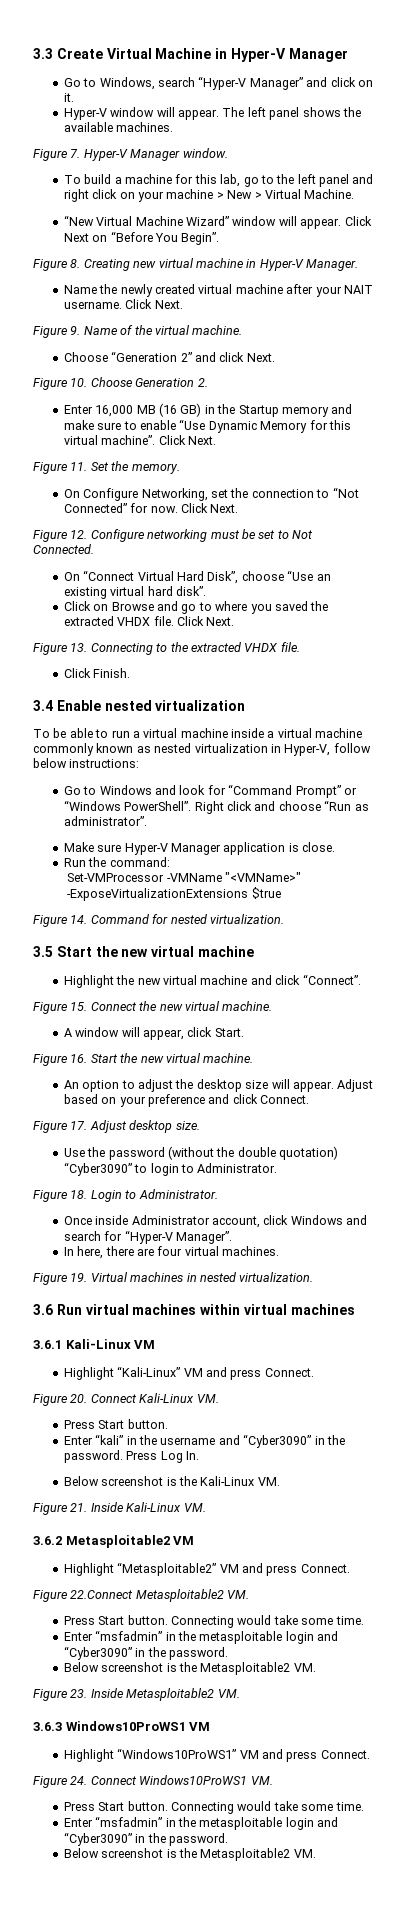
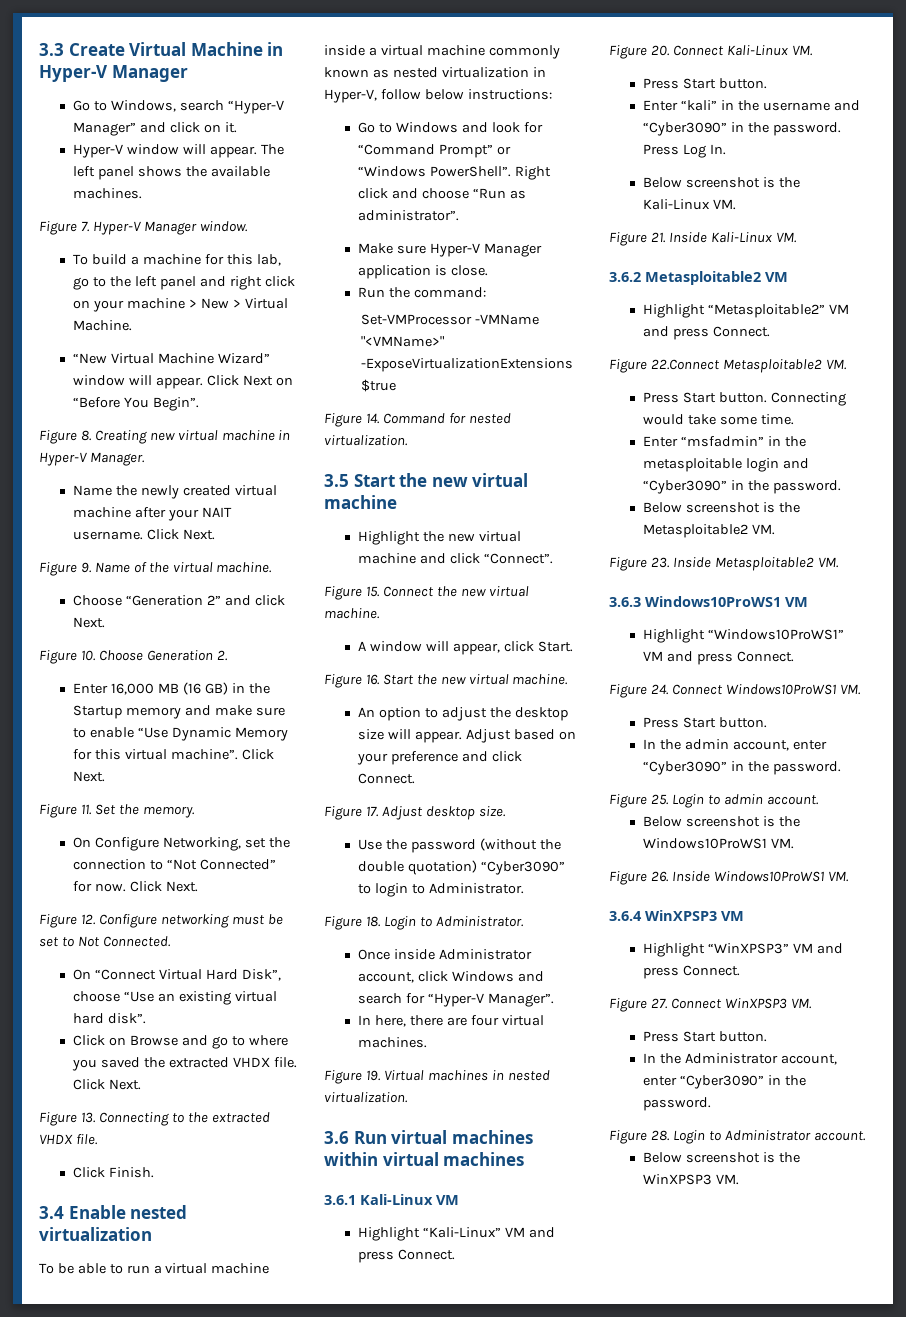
  Figure 24. Connect Windows10ProWS1 VM.
- Press Start button. Connecting would take some time.
- Enter “msfadmin” in the metasploitable login and “Cyber3090” in the password.
- Below screenshot is the Metasploitable2 VM.
+ Press Start button.
+ In the admin account, enter “Cyber3090” in the password.
+ Figure 25. Login to admin account.
+ Below screenshot is the Windows10ProWS1 VM.
+ Figure 26. Inside Windows10ProWS1 VM.
+ 3.6.4 WinXPSP3 VM
+ Highlight “WinXPSP3” VM and press Connect.
+ Figure 27. Connect WinXPSP3 VM.
+ Press Start button.
+ In the Administrator account, enter “Cyber3090” in the password.
+ Figure 28. Login to Administrator account.
+ Below screenshot is the WinXPSP3 VM.

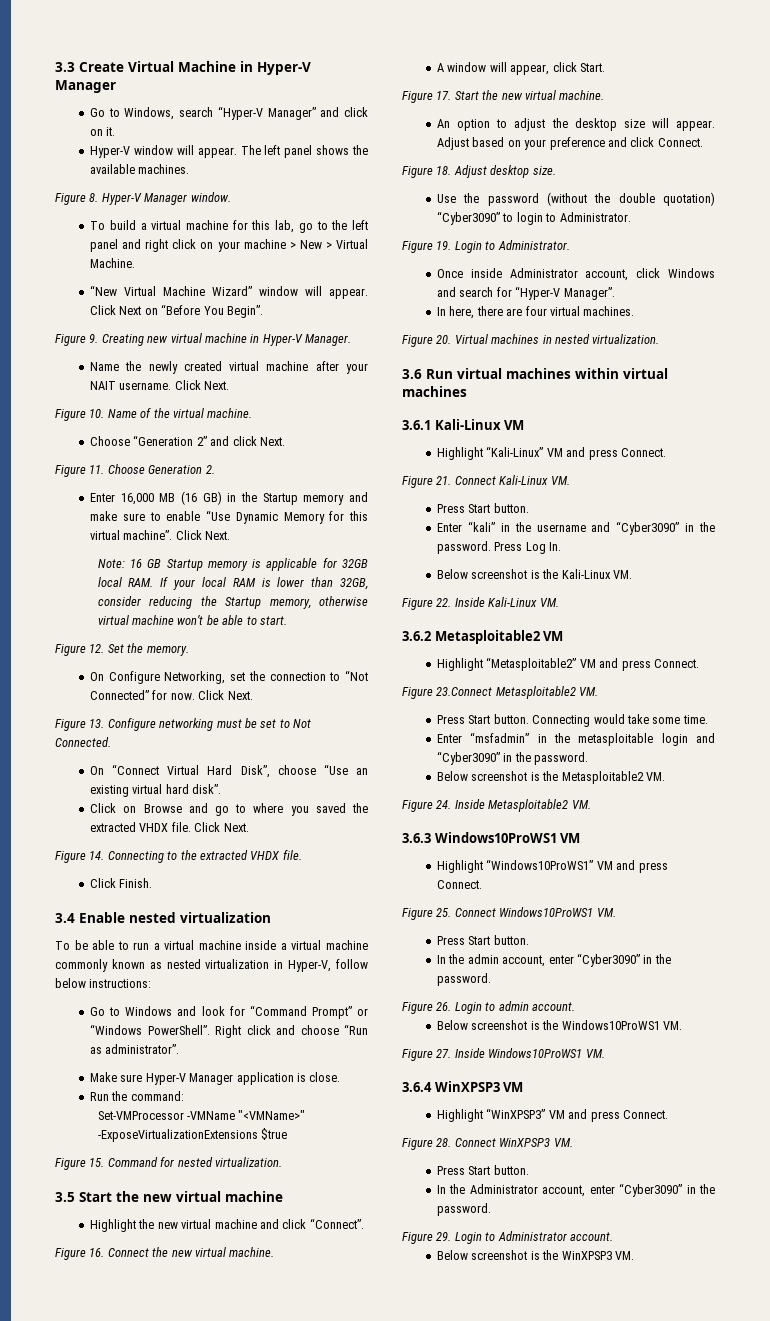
- Figure 7. Hyper-V Manager window.
+ Figure 8. Hyper-V Manager window.
- To build a machine for this lab, go to the left panel and right click on your machine > New > Virtual Machine.
+ To build a virtual machine for this lab, go to the left panel and right click on your machine > New > Virtual Machine.
- Figure 8. Creating new virtual machine in Hyper-V Manager.
+ Figure 9. Creating new virtual machine in Hyper-V Manager.
- Figure 9. Name of the virtual machine.
+ Figure 10. Name of the virtual machine.
- Figure 10. Choose Generation 2.
+ Figure 11. Choose Generation 2.
- Figure 11. Set the memory.
+ Note: 16 GB Startup memory is applicable for 32GB local RAM. If your local RAM is lower than 32GB, consider reducing the Startup memory, otherwise virtual machine won’t be able to start.
+ Figure 12. Set the memory.
- Figure 12. Configure networking must be set to Not Connected.
+ Figure 13. Configure networking must be set to Not Connected.
- Figure 13. Connecting to the extracted VHDX file.
+ Figure 14. Connecting to the extracted VHDX file.
- Figure 14. Command for nested virtualization.
+ Figure 15. Command for nested virtualization.
- Figure 15. Connect the new virtual machine.
+ Figure 16. Connect the new virtual machine.
- Figure 16. Start the new virtual machine.
+ Figure 17. Start the new virtual machine.
- Figure 17. Adjust desktop size.
+ Figure 18. Adjust desktop size.
- Figure 18. Login to Administrator.
+ Figure 19. Login to Administrator.
- Figure 19. Virtual machines in nested virtualization.
+ Figure 20. Virtual machines in nested virtualization.
- Figure 20. Connect Kali-Linux VM.
+ Figure 21. Connect Kali-Linux VM.
- Figure 21. Inside Kali-Linux VM.
+ Figure 22. Inside Kali-Linux VM.
- Figure 22.Connect Metasploitable2 VM.
+ Figure 23.Connect Metasploitable2 VM.
- Figure 23. Inside Metasploitable2 VM.
+ Figure 24. Inside Metasploitable2 VM.
- Figure 24. Connect Windows10ProWS1 VM.
+ Figure 25. Connect Windows10ProWS1 VM.
- Figure 25. Login to admin account.
+ Figure 26. Login to admin account.
- Figure 26. Inside Windows10ProWS1 VM.
+ Figure 27. Inside Windows10ProWS1 VM.
- Figure 27. Connect WinXPSP3 VM.
+ Figure 28. Connect WinXPSP3 VM.
- Figure 28. Login to Administrator account.
+ Figure 29. Login to Administrator account.

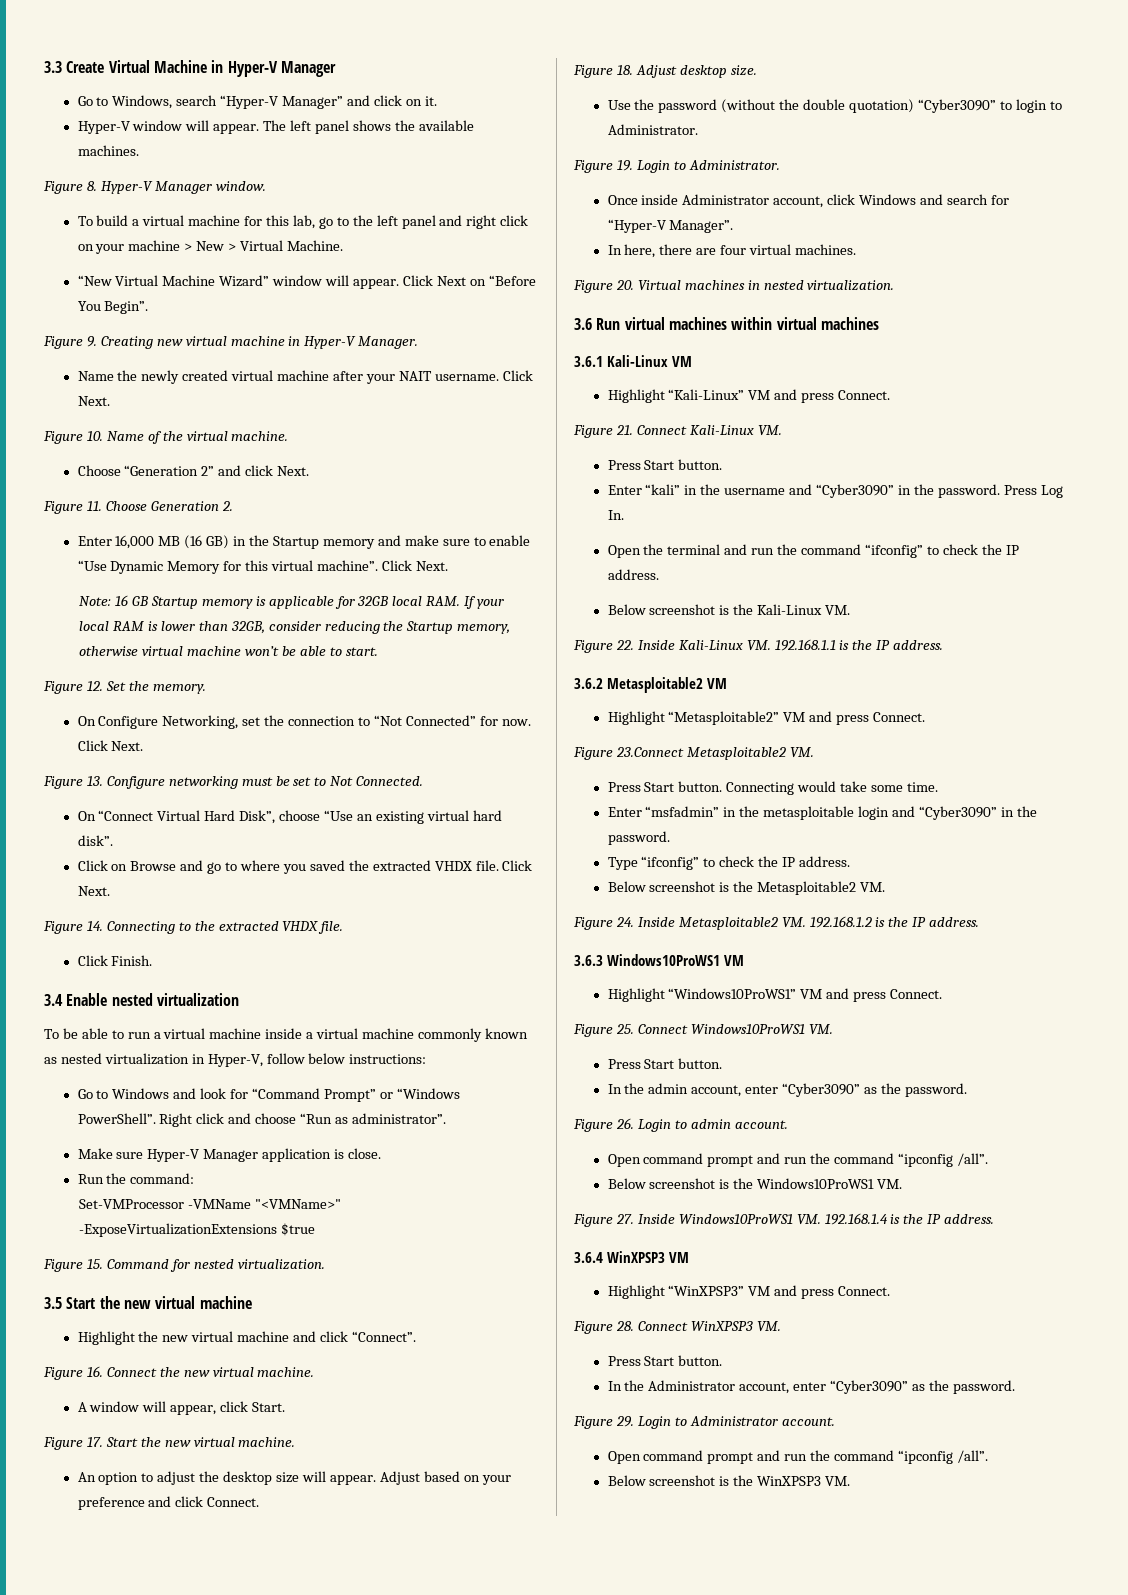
+ Open the terminal and run the command “ifconfig” to check the IP address.
- Figure 22. Inside Kali-Linux VM.
+ Figure 22. Inside Kali-Linux VM. 192.168.1.1 is the IP address.
+ Type “ifconfig” to check the IP address.
- Figure 24. Inside Metasploitable2 VM.
+ Figure 24. Inside Metasploitable2 VM. 192.168.1.2 is the IP address.
- In the admin account, enter “Cyber3090” in the password.
+ In the admin account, enter “Cyber3090” as the password.
  Figure 26. Login to admin account.
+ Open command prompt and run the command “ipconfig /all”.
- Figure 27. Inside Windows10ProWS1 VM.
+ Figure 27. Inside Windows10ProWS1 VM. 192.168.1.4 is the IP address.
- In the Administrator account, enter “Cyber3090” in the password.
+ In the Administrator account, enter “Cyber3090” as the password.
  Figure 29. Login to Administrator account.
+ Open command prompt and run the command “ipconfig /all”.

